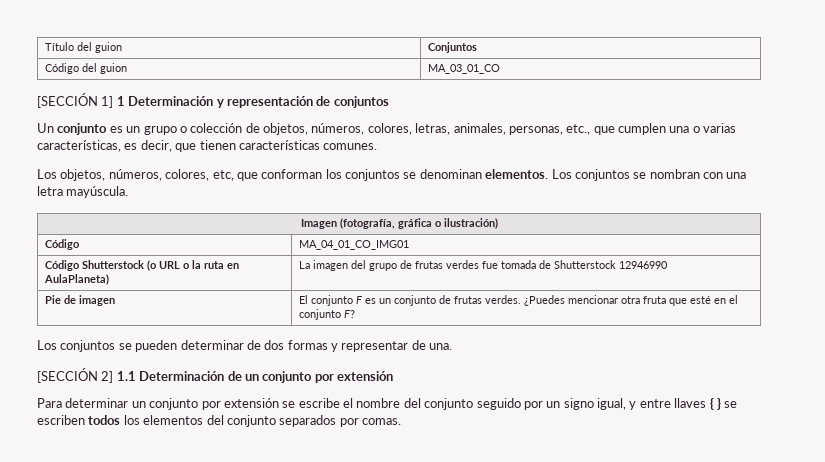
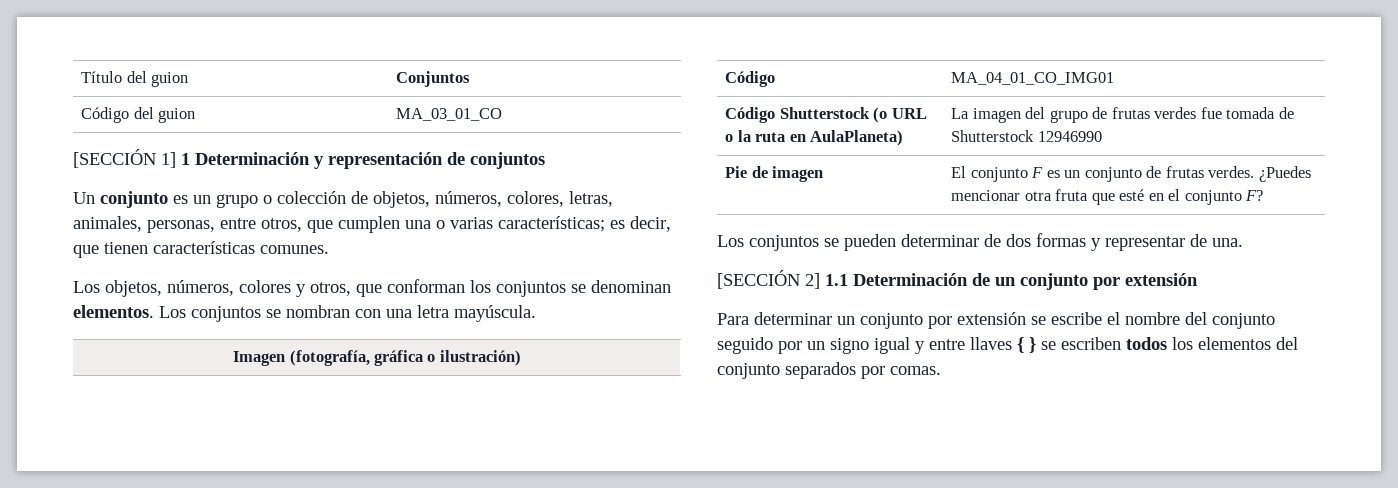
- Un conjunto es un grupo o colección de objetos, números, colores, letras, animales, personas, etc., que cumplen una o varias características, es decir, que tienen características comunes.
+ Un conjunto es un grupo o colección de objetos, números, colores, letras, animales, personas, entre otros, que cumplen una o varias características; es decir, que tienen características comunes.
- Los objetos, números, colores, etc, que conforman los conjuntos se denominan elementos.
+ Los objetos, números, colores y otros, que conforman los conjuntos se denominan elementos.
- Para determinar un conjunto por extensión se escribe el nombre del conjunto seguido por un signo igual, y entre llaves { } se escriben todos los elementos del conjunto separados por comas.
+ Para determinar un conjunto por extensión se escribe el nombre del conjunto seguido por un signo igual y entre llaves { } se escriben todos los elementos del conjunto separados por comas.

